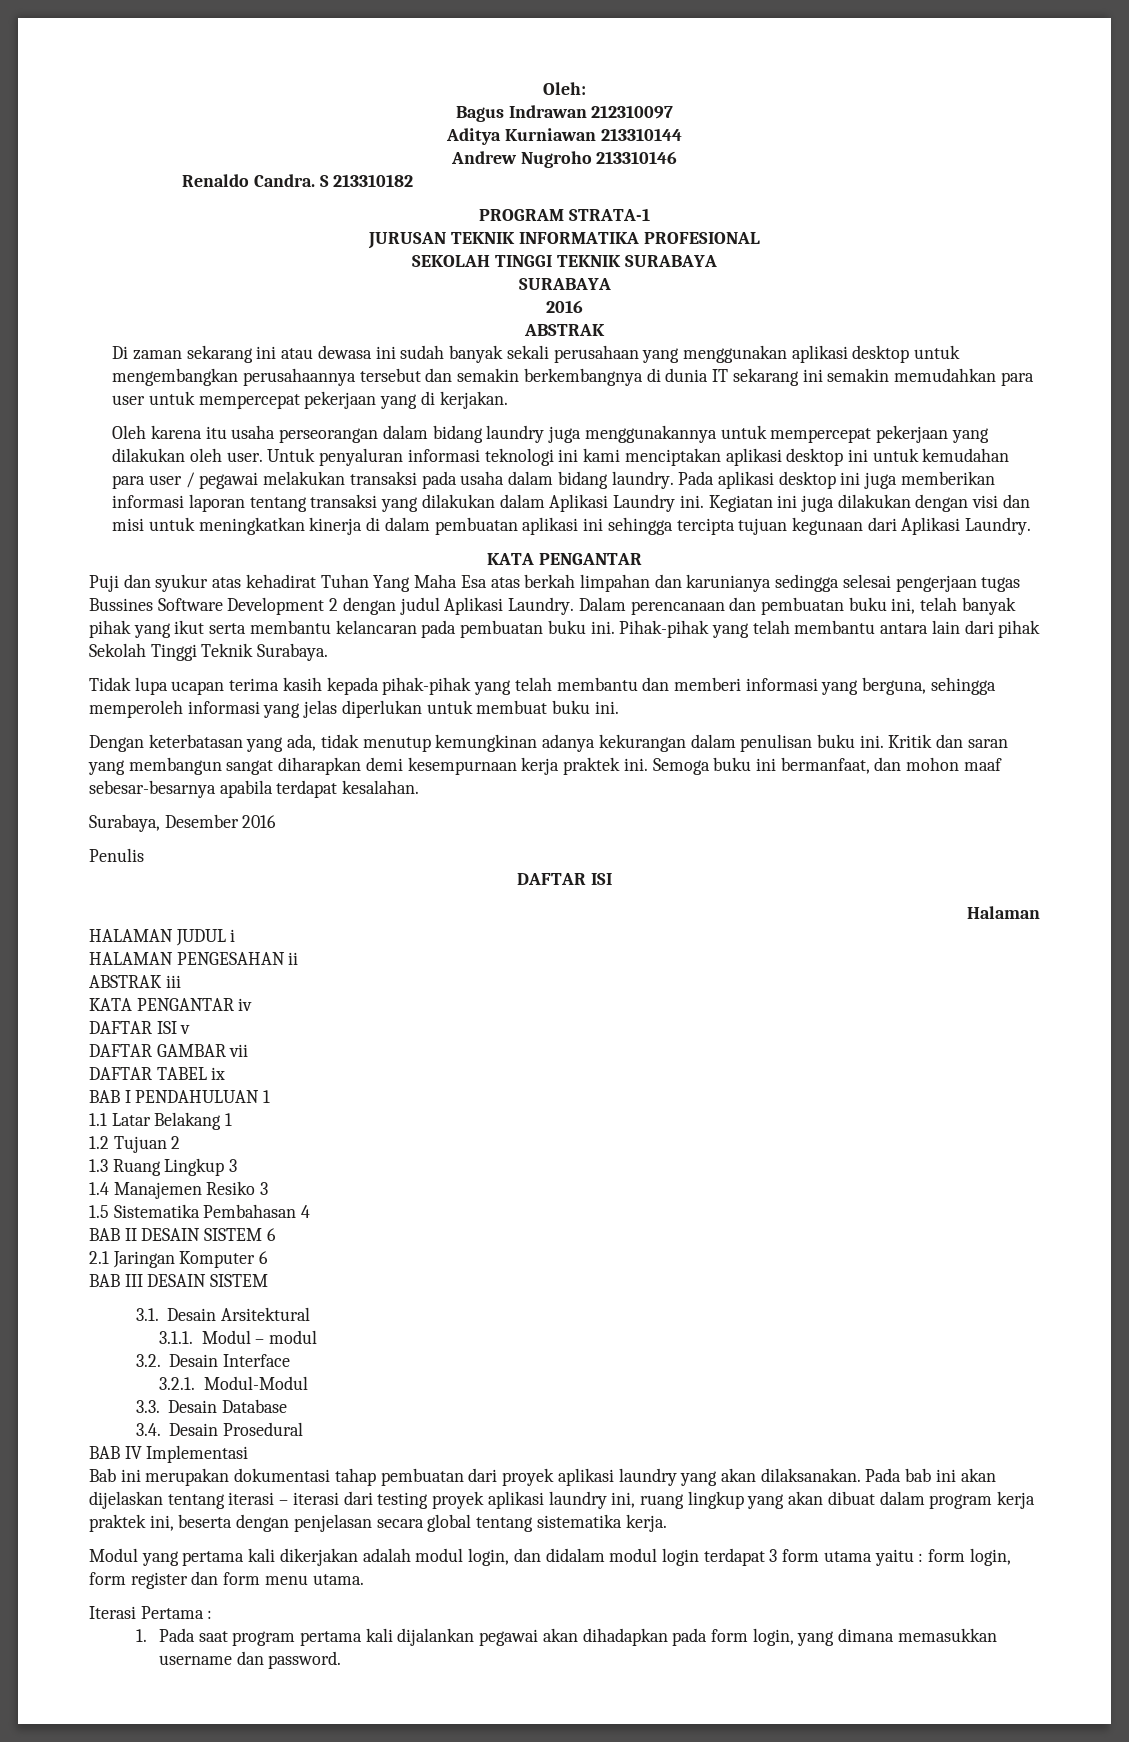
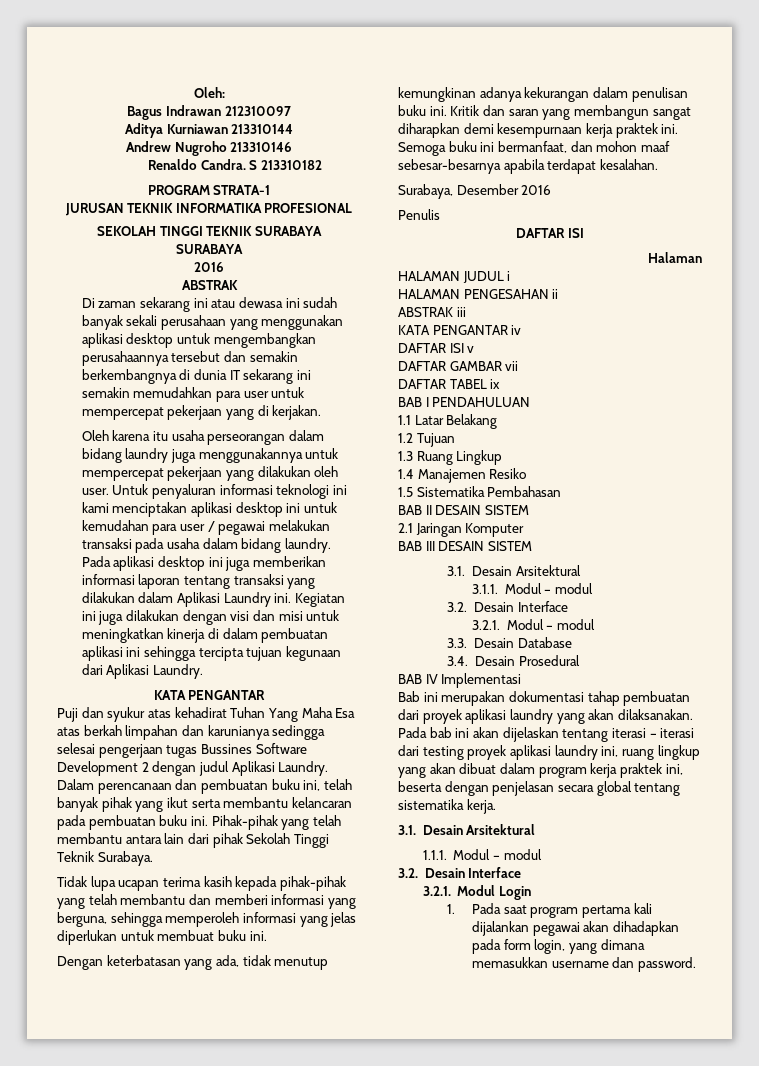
- BAB I PENDAHULUAN 1
+ BAB I PENDAHULUAN
- 1.1 Latar Belakang 1
+ 1.1 Latar Belakang
- 1.2 Tujuan 2
+ 1.2 Tujuan
- 1.3 Ruang Lingkup 3
+ 1.3 Ruang Lingkup
- 1.4 Manajemen Resiko 3
+ 1.4 Manajemen Resiko
- 1.5 Sistematika Pembahasan 4
+ 1.5 Sistematika Pembahasan
- BAB II DESAIN SISTEM 6
+ BAB II DESAIN SISTEM
- 2.1 Jaringan Komputer 6
+ 2.1 Jaringan Komputer
- 3.2.1. Modul-Modul
+ 3.2.1. Modul – modul
  Pada bab ini akan dijelaskan tentang iterasi – iterasi dari testing proyek aplikasi laundry ini, ruang lingkup yang akan dibuat dalam program kerja praktek ini, beserta dengan penjelasan secara global tentang sistematika kerja.
- Modul yang pertama kali dikerjakan adalah modul login, dan didalam modul login terdapat 3 form utama yaitu : form login, form register dan form menu utama.
- Iterasi Pertama :
+ 3.1. Desain Arsitektural
+ 1.1.1. Modul – modul
+ 3.2. Desain Interface
+ 3.2.1. Modul Login

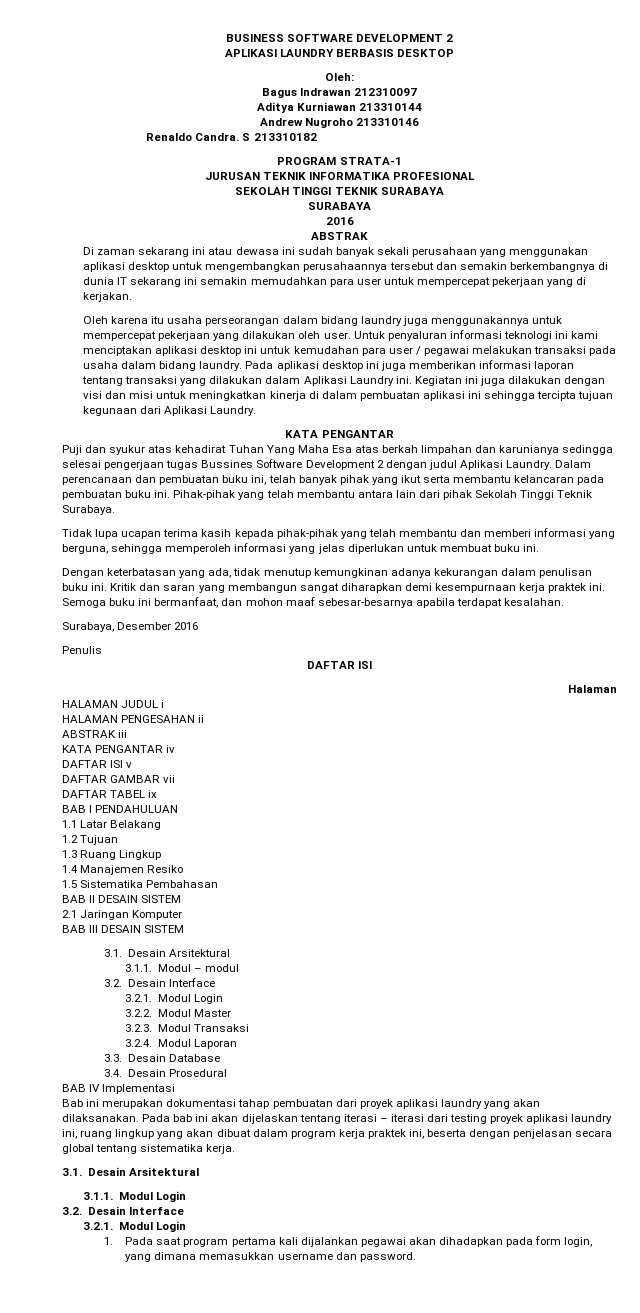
+ BUSINESS SOFTWARE DEVELOPMENT 2
+ APLIKASI LAUNDRY BERBASIS DESKTOP
  3.1.1. Modul – modul
  3.2. Desain Interface
- 3.2.1. Modul – modul
+ 3.2.1. Modul Login
+ 3.2.2. Modul Master
+ 3.2.3. Modul Transaksi
+ 3.2.4. Modul Laporan
- 1.1.1. Modul – modul
+ 3.1.1. Modul Login

